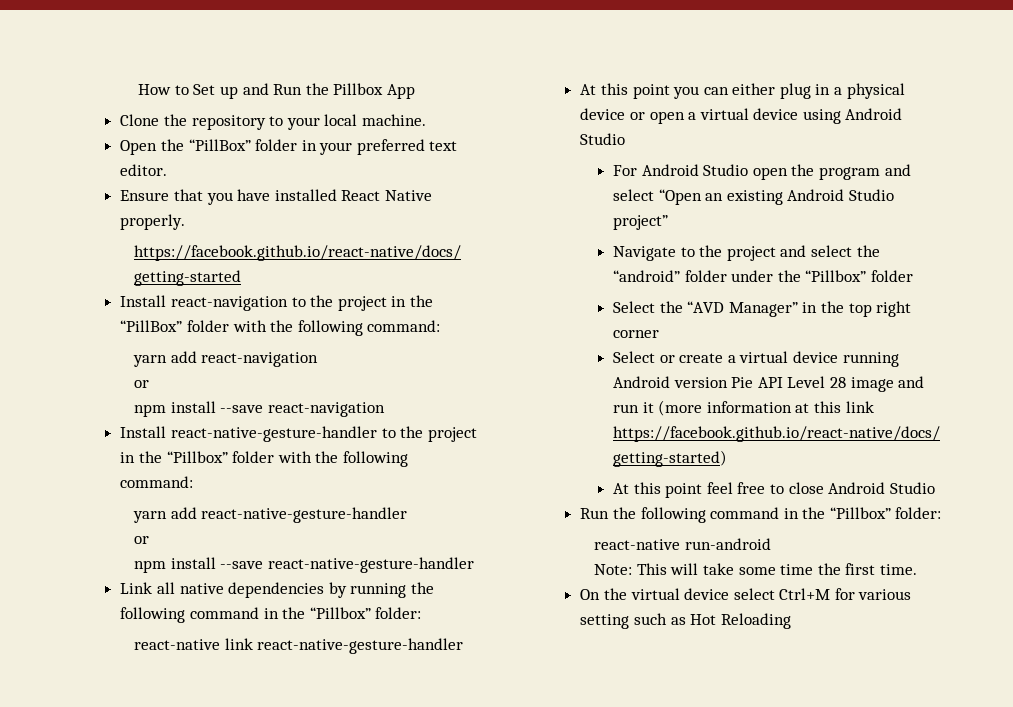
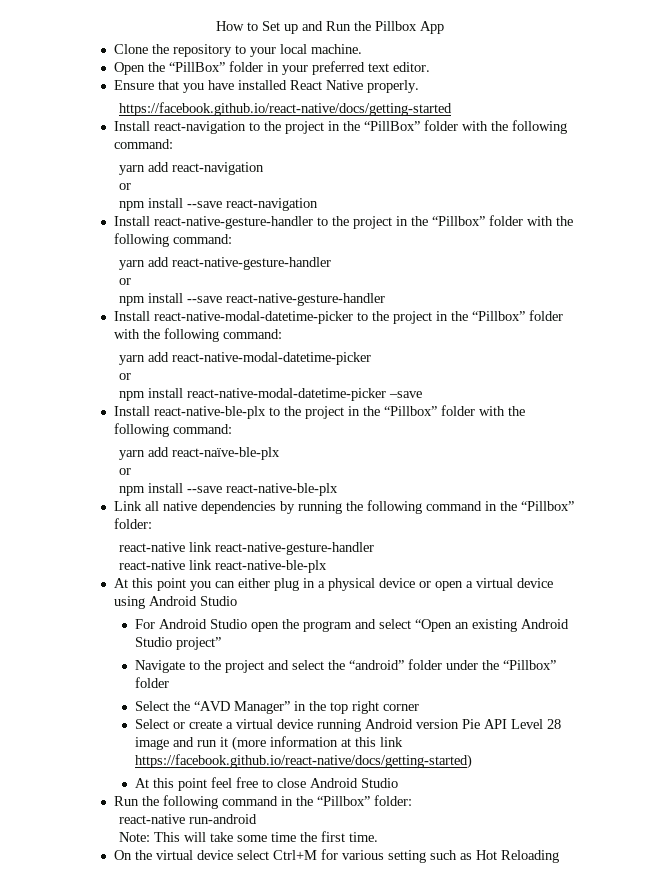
+ Install react-native-modal-datetime-picker to the project in the “Pillbox” folder with the following command:
+ yarn add react-native-modal-datetime-picker
+ or
+ npm install react-native-modal-datetime-picker –save
+ Install react-native-ble-plx to the project in the “Pillbox” folder with the following command:
+ yarn add react-naïve-ble-plx
+ or
+ npm install --save react-native-ble-plx
+ react-native link react-native-ble-plx

